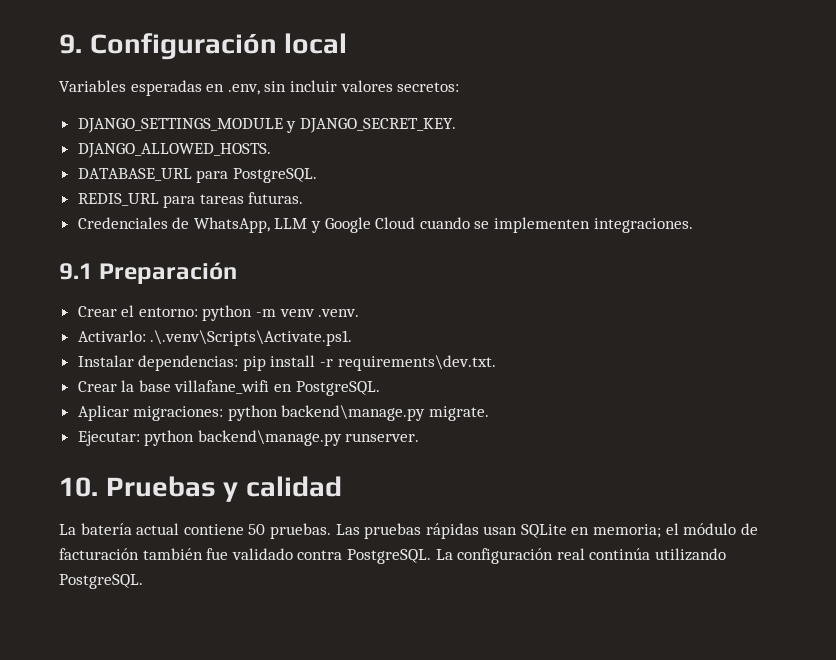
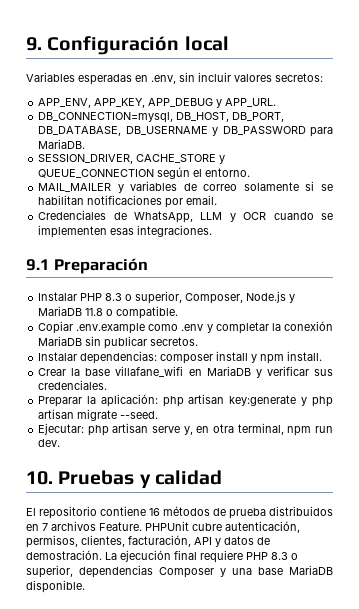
- DJANGO_SETTINGS_MODULE y DJANGO_SECRET_KEY.
- DJANGO_ALLOWED_HOSTS.
- DATABASE_URL para PostgreSQL.
- REDIS_URL para tareas futuras.
+ APP_ENV, APP_KEY, APP_DEBUG y APP_URL.
+ DB_CONNECTION=mysql, DB_HOST, DB_PORT, DB_DATABASE, DB_USERNAME y DB_PASSWORD para MariaDB.
+ SESSION_DRIVER, CACHE_STORE y QUEUE_CONNECTION según el entorno.
+ MAIL_MAILER y variables de correo solamente si se habilitan notificaciones por email.
- Credenciales de WhatsApp, LLM y Google Cloud cuando se implementen integraciones.
+ Credenciales de WhatsApp, LLM y OCR cuando se implementen esas integraciones.
- Crear el entorno: python -m venv .venv.
- Activarlo: .\.venv\Scripts\Activate.ps1.
- Instalar dependencias: pip install -r requirements\dev.txt.
+ Instalar PHP 8.3 o superior, Composer, Node.js y MariaDB 11.8 o compatible.
+ Copiar .env.example como .env y completar la conexión MariaDB sin publicar secretos.
+ Instalar dependencias: composer install y npm install.
- Crear la base villafane_wifi en PostgreSQL.
- Aplicar migraciones: python backend\manage.py migrate.
- Ejecutar: python backend\manage.py runserver.
+ Crear la base villafane_wifi en MariaDB y verificar sus credenciales.
+ Preparar la aplicación: php artisan key:generate y php artisan migrate --seed.
+ Ejecutar: php artisan serve y, en otra terminal, npm run dev.
  10. Pruebas y calidad
- La batería actual contiene 50 pruebas. Las pruebas rápidas usan SQLite en memoria; el módulo de facturación también fue validado contra PostgreSQL. La configuración real continúa utilizando PostgreSQL.
+ El repositorio contiene 16 métodos de prueba distribuidos en 7 archivos Feature. PHPUnit cubre autenticación, permisos, clientes, facturación, API y datos de demostración. La ejecución final requiere PHP 8.3 o superior, dependencias Composer y una base MariaDB disponible.

